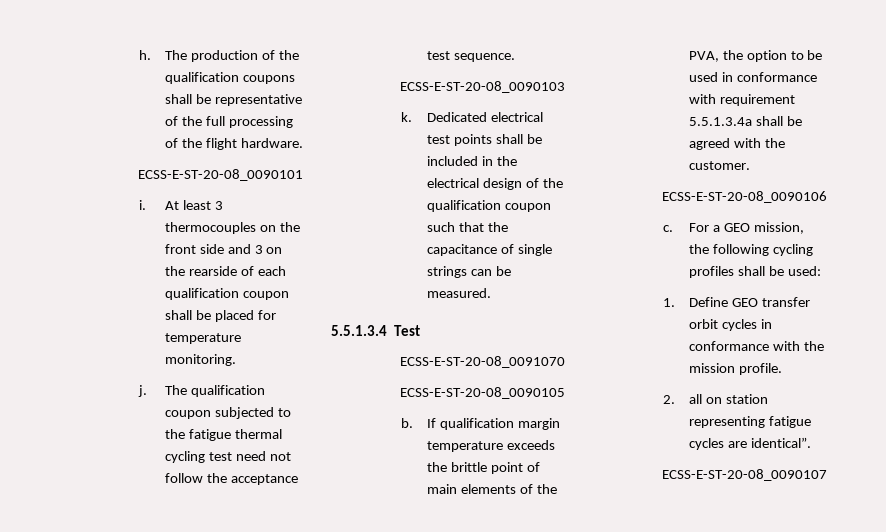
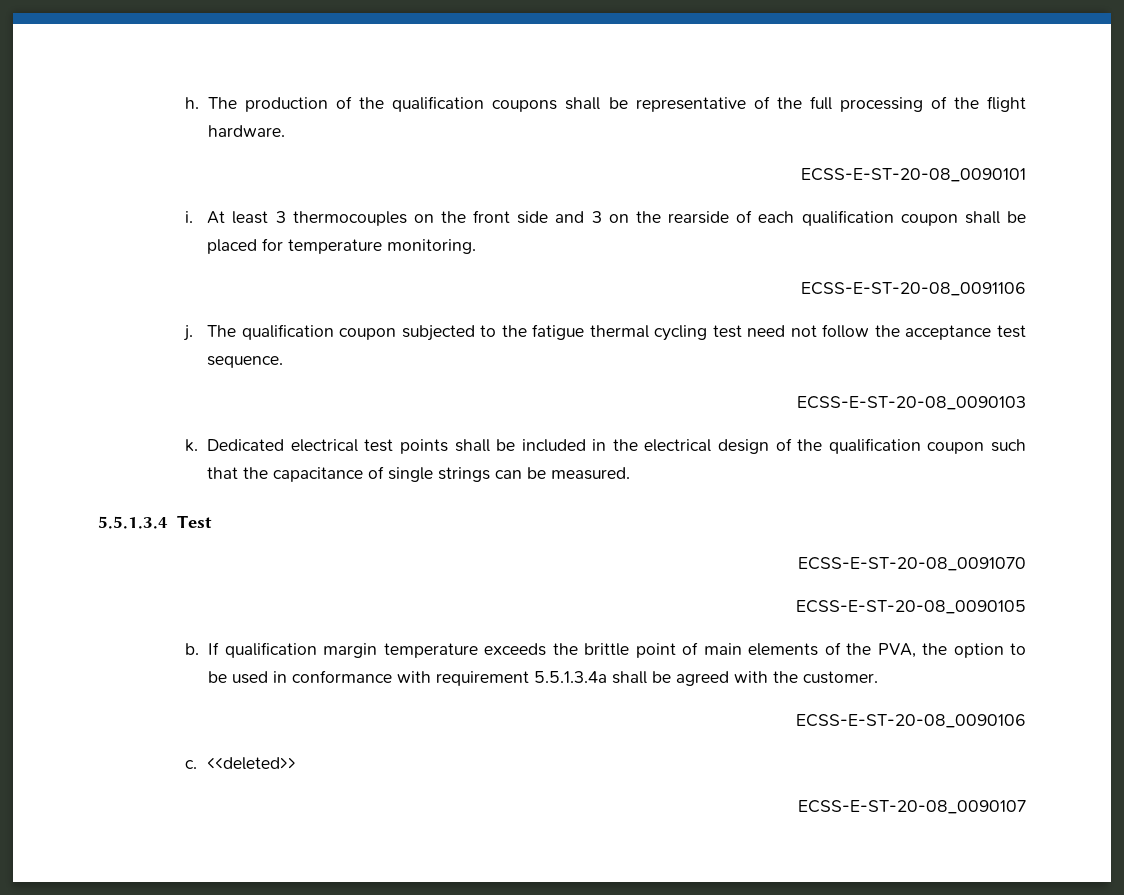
+ ECSS-E-ST-20-08_0091106
- For a GEO mission, the following cycling profiles shall be used:
- 1. Define GEO transfer orbit cycles in conformance with the mission profile.
- 2. all on station representing fatigue cycles are identical”.
+ <<deleted>>

